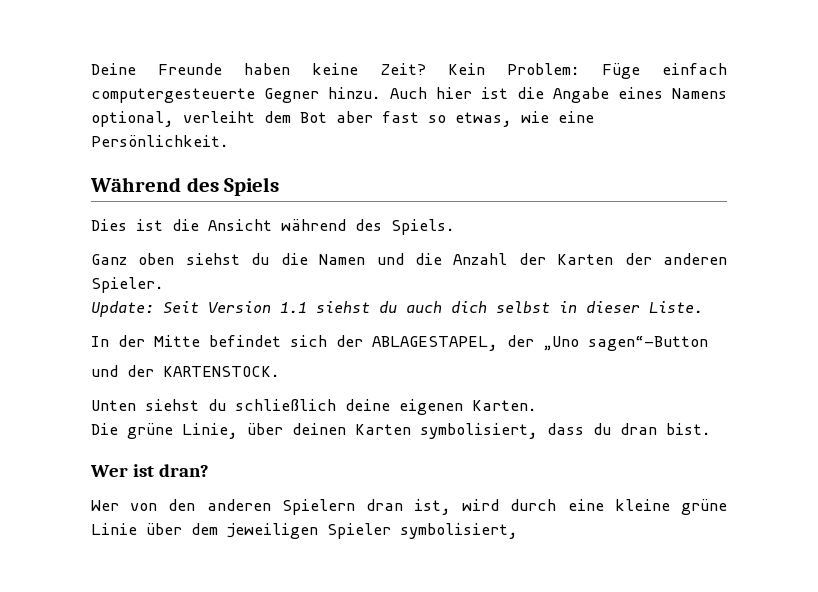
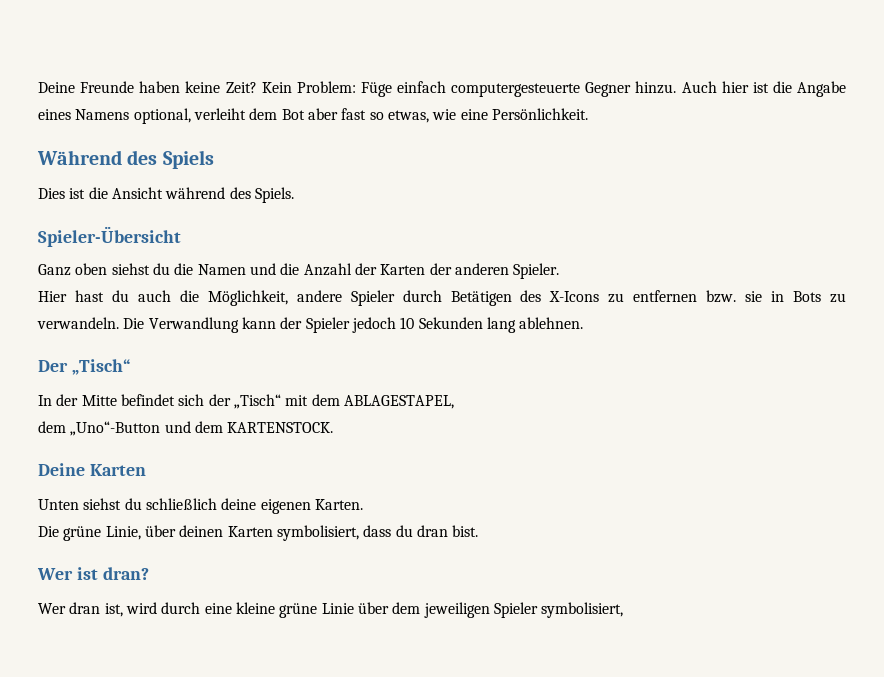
+ Spieler-Übersicht
- Update: Seit Version 1.1 siehst du auch dich selbst in dieser Liste.
+ Hier hast du auch die Möglichkeit, andere Spieler durch Betätigen des X-Icons zu entfernen bzw. sie in Bots zu verwandeln. Die Verwandlung kann der Spieler jedoch 10 Sekunden lang ablehnen.
+ Der „Tisch“
- In der Mitte befindet sich der ABLAGESTAPEL, der „Uno sagen“-Button
- und der KARTENSTOCK.
+ In der Mitte befindet sich der „Tisch“ mit dem ABLAGESTAPEL,
+ dem „Uno“-Button und dem KARTENSTOCK.
+ Deine Karten
- Wer von den anderen Spielern dran ist, wird durch eine kleine grüne Linie über dem jeweiligen Spieler symbolisiert,
+ Wer dran ist, wird durch eine kleine grüne Linie über dem jeweiligen Spieler symbolisiert,

